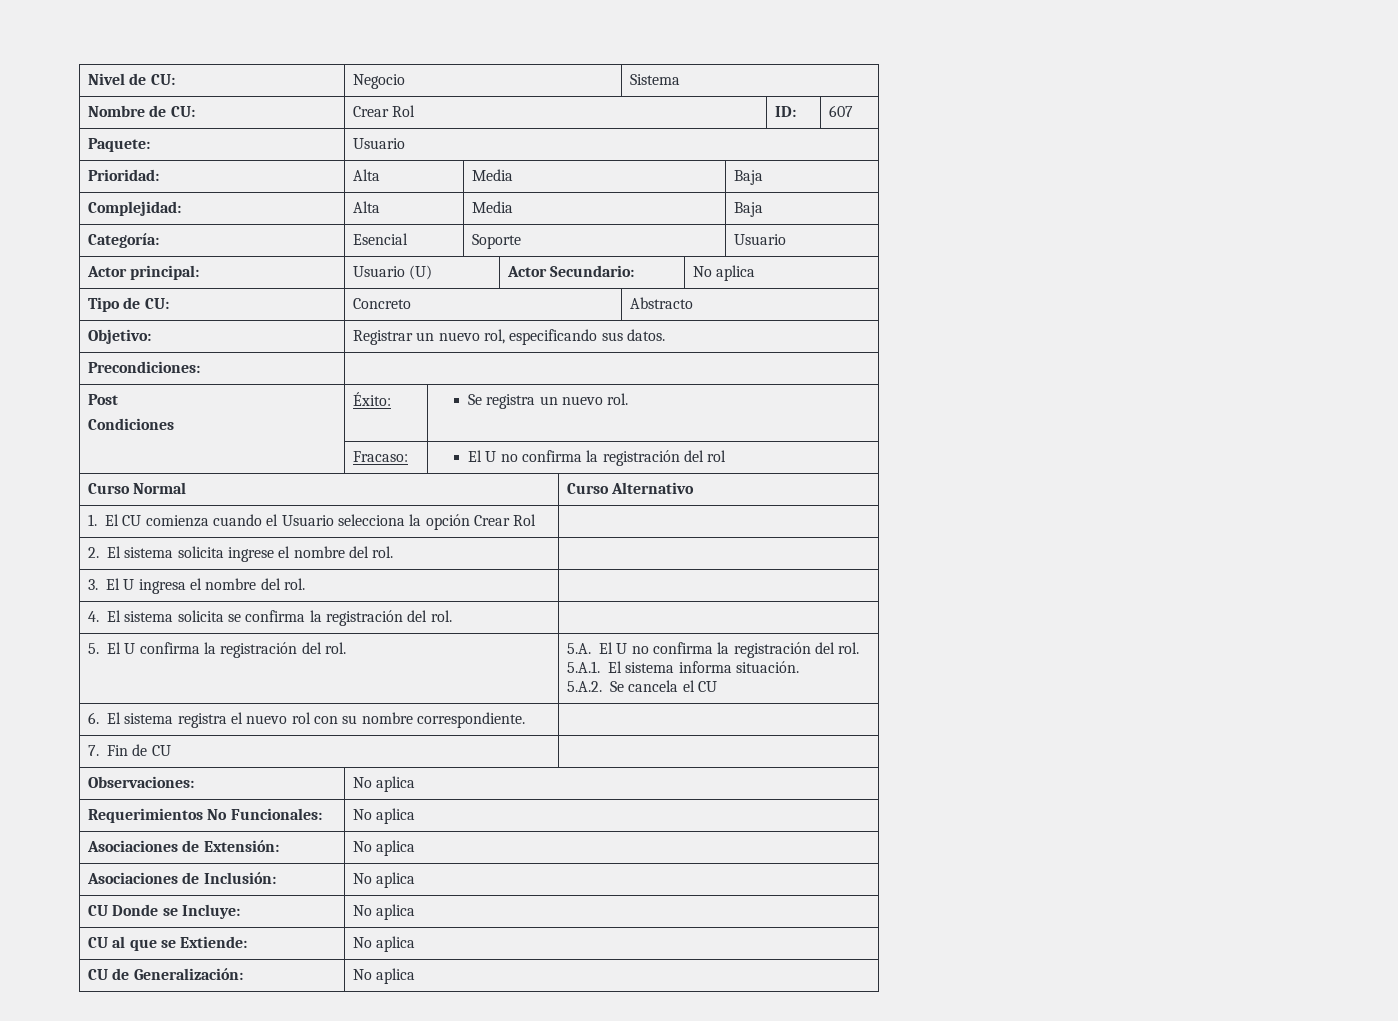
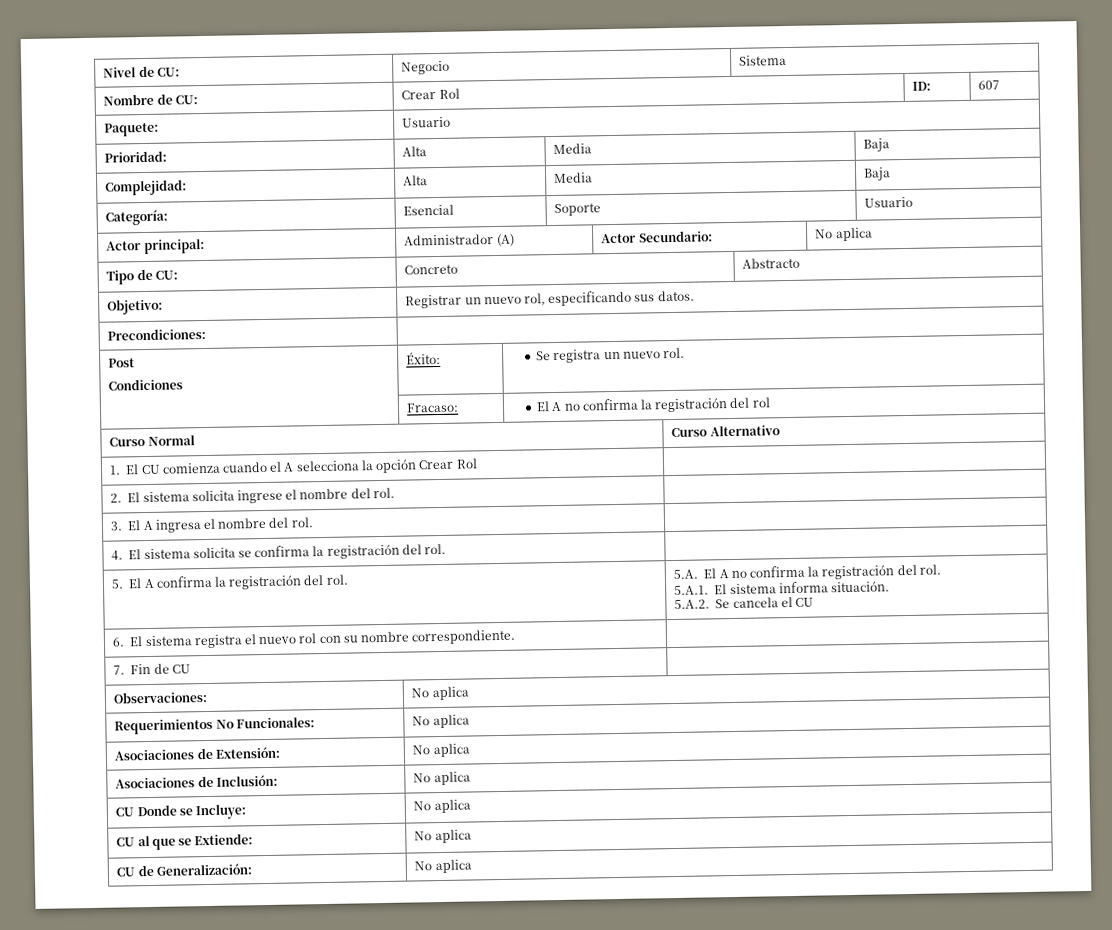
- Actor principal: | Usuario (U) | Actor Secundario: | No aplica
+ Actor principal: | Administrador (A) | Actor Secundario: | No aplica
- | Fracaso: | El U no confirma la registración del rol
+ | Fracaso: | El A no confirma la registración del rol
- 1. El CU comienza cuando el Usuario selecciona la opción Crear Rol |
+ 1. El CU comienza cuando el A selecciona la opción Crear Rol |
- 3. El U ingresa el nombre del rol. |
+ 3. El A ingresa el nombre del rol. |
- 5. El U confirma la registración del rol. | 5.A. El U no confirma la registración del rol.
+ 5. El A confirma la registración del rol. | 5.A. El A no confirma la registración del rol.

